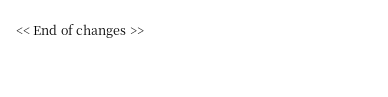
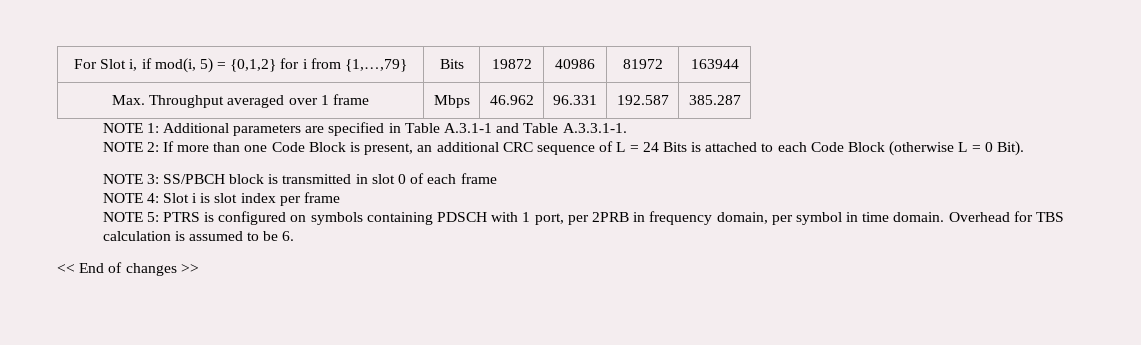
+ For Slot i, if mod(i, 5) = {0,1,2} for i from {1,…,79} | Bits | 19872 | 40986 | 81972 | 163944
+ Max. Throughput averaged over 1 frame | Mbps | 46.962 | 96.331 | 192.587 | 385.287
+ NOTE 1: Additional parameters are specified in Table A.3.1-1 and Table A.3.3.1-1.
+ NOTE 2: If more than one Code Block is present, an additional CRC sequence of L = 24 Bits is attached to each Code Block (otherwise L = 0 Bit).
+ NOTE 3: SS/PBCH block is transmitted in slot 0 of each frame
+ NOTE 4: Slot i is slot index per frame
+ NOTE 5: PTRS is configured on symbols containing PDSCH with 1 port, per 2PRB in frequency domain, per symbol in time domain. Overhead for TBS calculation is assumed to be 6.

